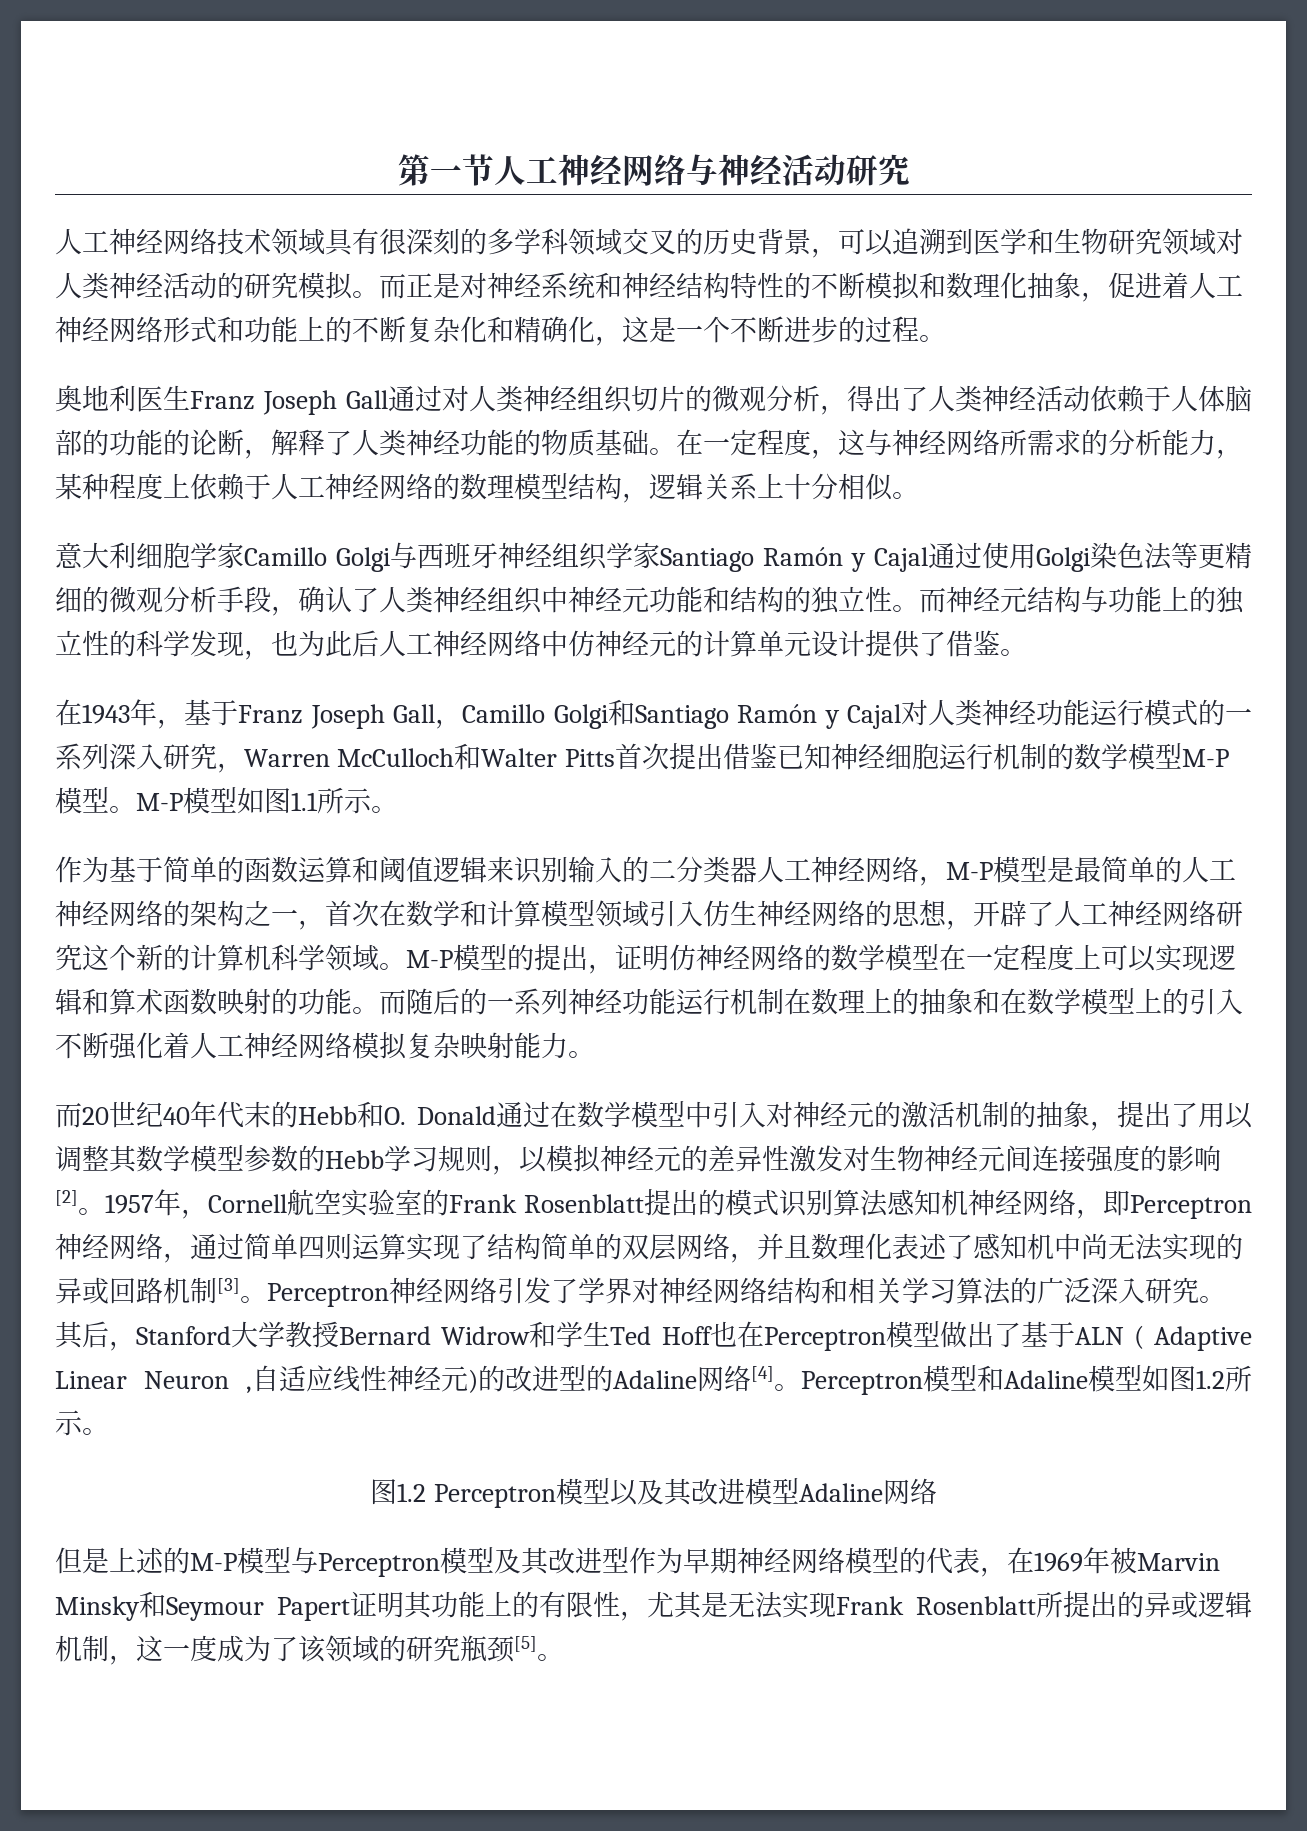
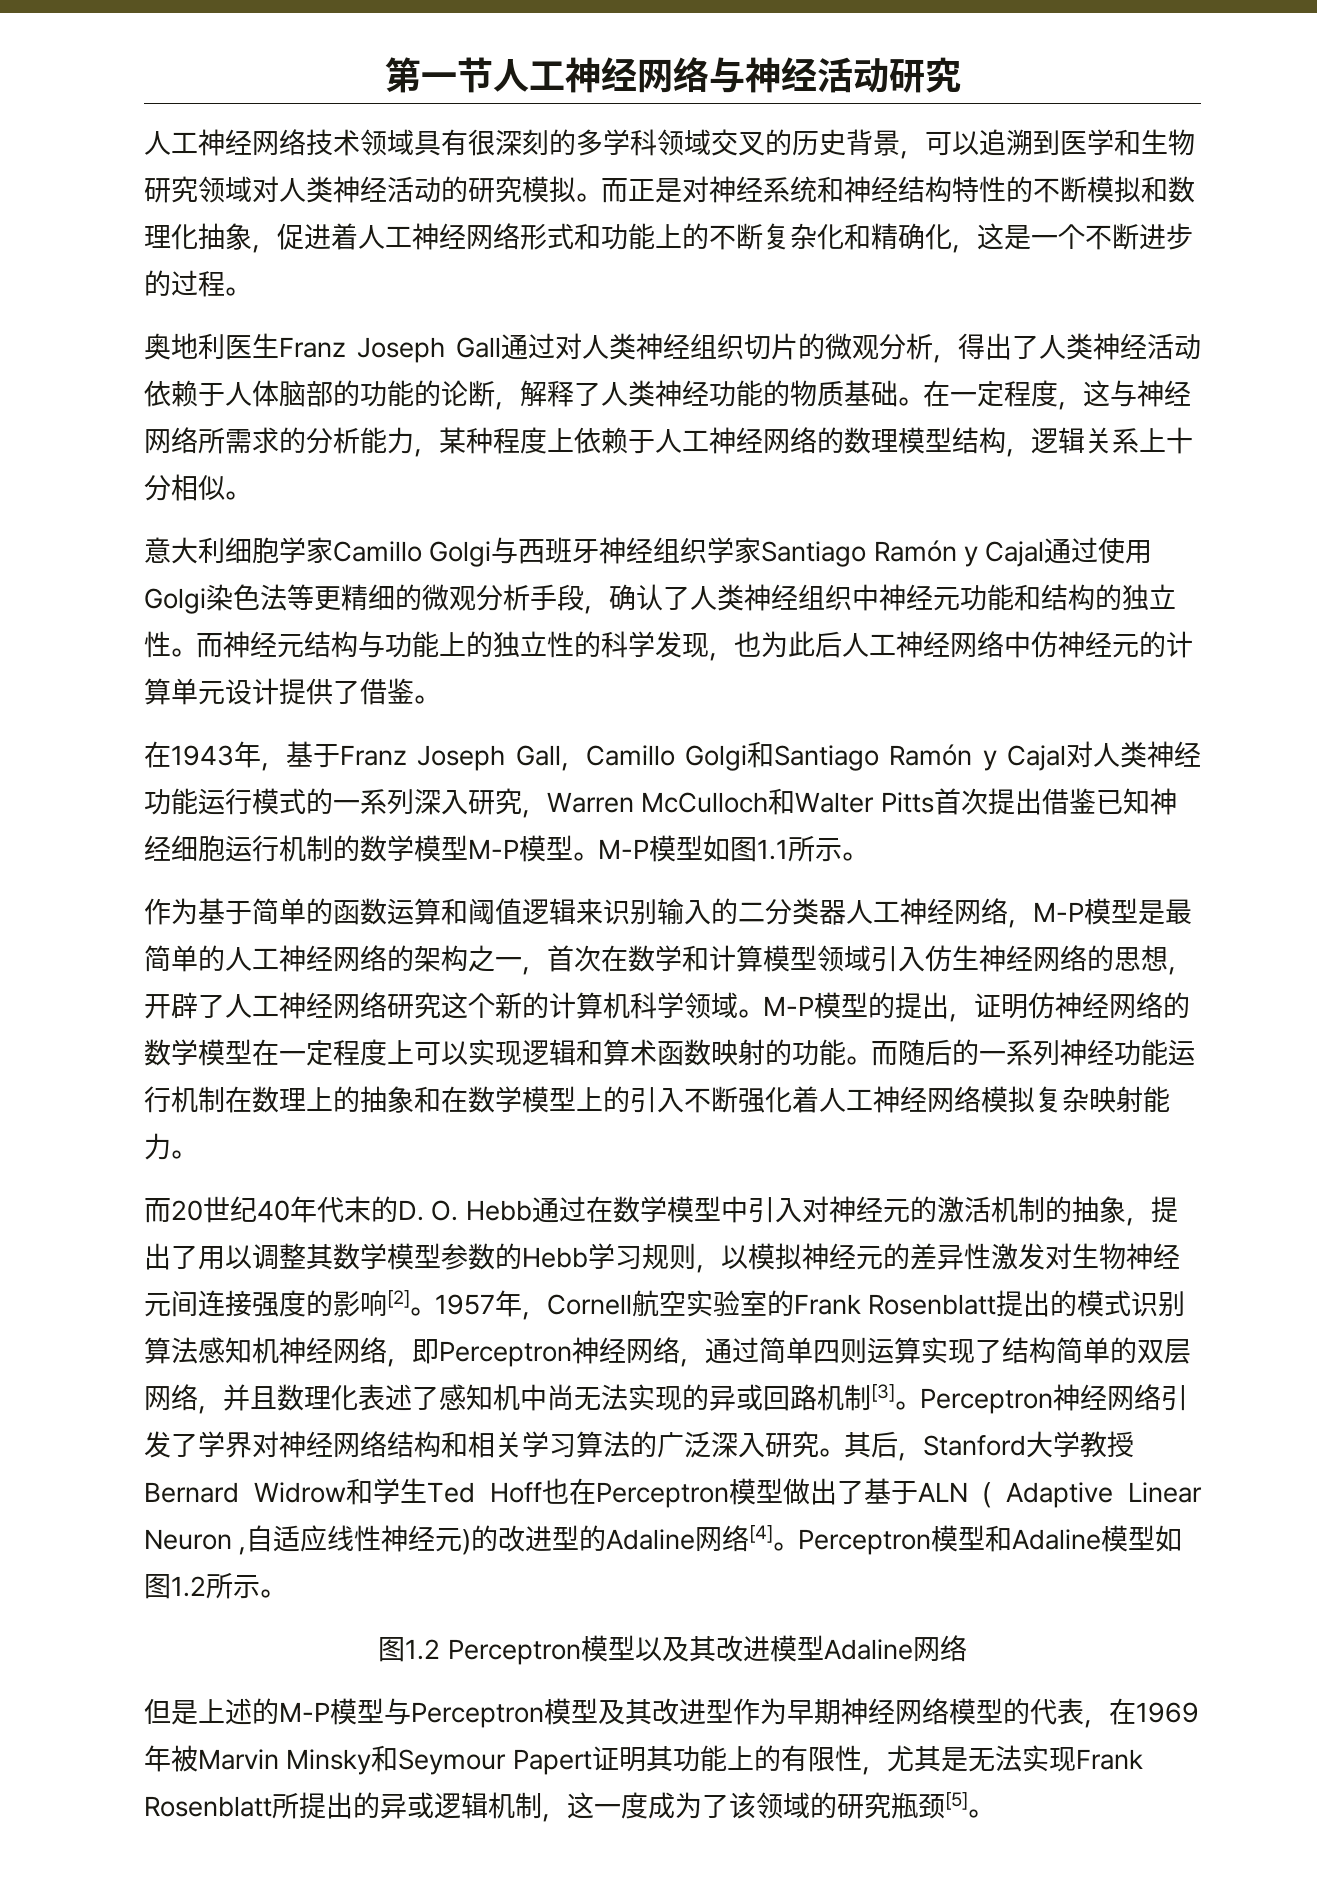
- 而20世纪40年代末的Hebb和O. Donald通过在数学模型中引入对神经元的激活机制的抽象，提出了用以调整其数学模型参数的Hebb学习规则，以模拟神经元的差异性激发对生物神经元间连接强度的影响[2]。
+ 而20世纪40年代末的D. O. Hebb通过在数学模型中引入对神经元的激活机制的抽象，提出了用以调整其数学模型参数的Hebb学习规则，以模拟神经元的差异性激发对生物神经元间连接强度的影响[2]。

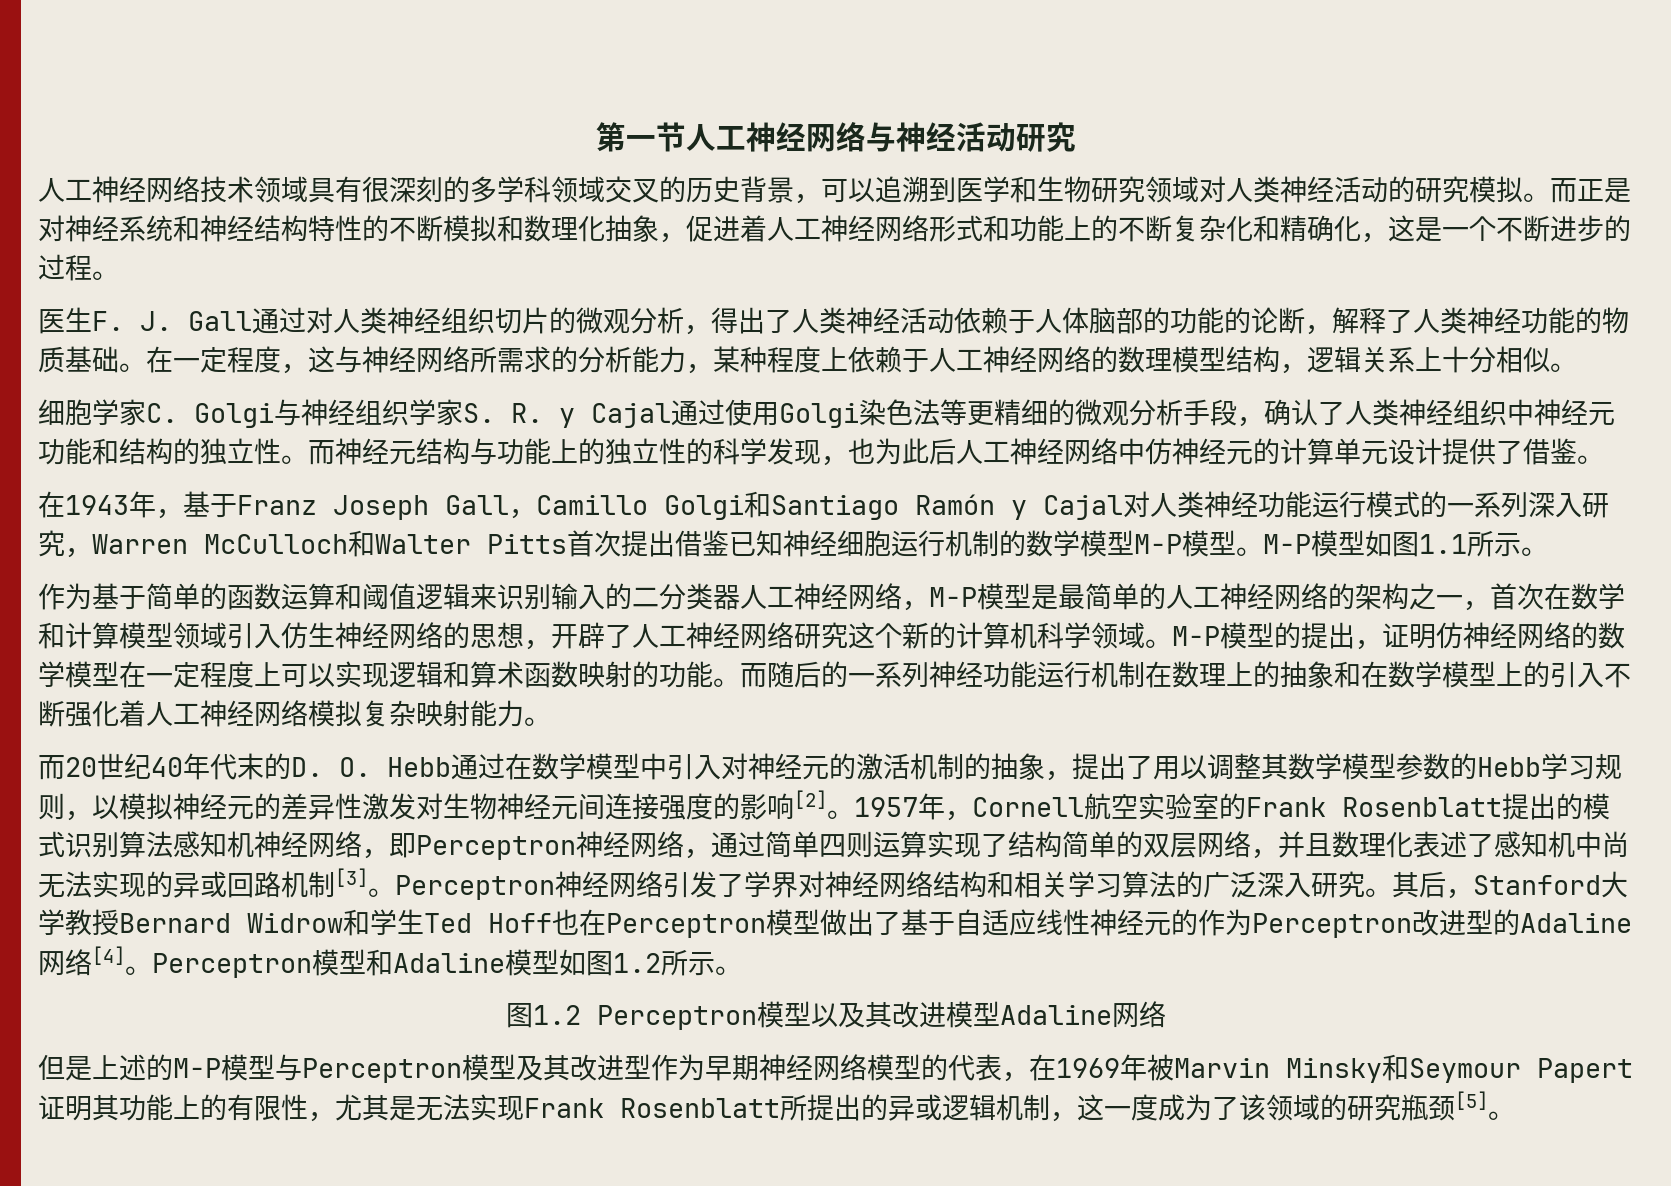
- 奥地利医生Franz Joseph Gall通过对人类神经组织切片的微观分析，得出了人类神经活动依赖于人体脑部的功能的论断，解释了人类神经功能的物质基础。
+ 医生F. J. Gall通过对人类神经组织切片的微观分析，得出了人类神经活动依赖于人体脑部的功能的论断，解释了人类神经功能的物质基础。
- 意大利细胞学家Camillo Golgi与西班牙神经组织学家Santiago Ramón y Cajal通过使用Golgi染色法等更精细的微观分析手段，确认了人类神经组织中神经元功能和结构的独立性。
+ 细胞学家C. Golgi与神经组织学家S. R. y Cajal通过使用Golgi染色法等更精细的微观分析手段，确认了人类神经组织中神经元功能和结构的独立性。
- 其后，Stanford大学教授Bernard Widrow和学生Ted Hoff也在Perceptron模型做出了基于ALN ( Adaptive Linear Neuron ,自适应线性神经元)的改进型的Adaline网络[4]。
+ 其后，Stanford大学教授Bernard Widrow和学生Ted Hoff也在Perceptron模型做出了基于自适应线性神经元的作为Perceptron改进型的Adaline网络[4]。

